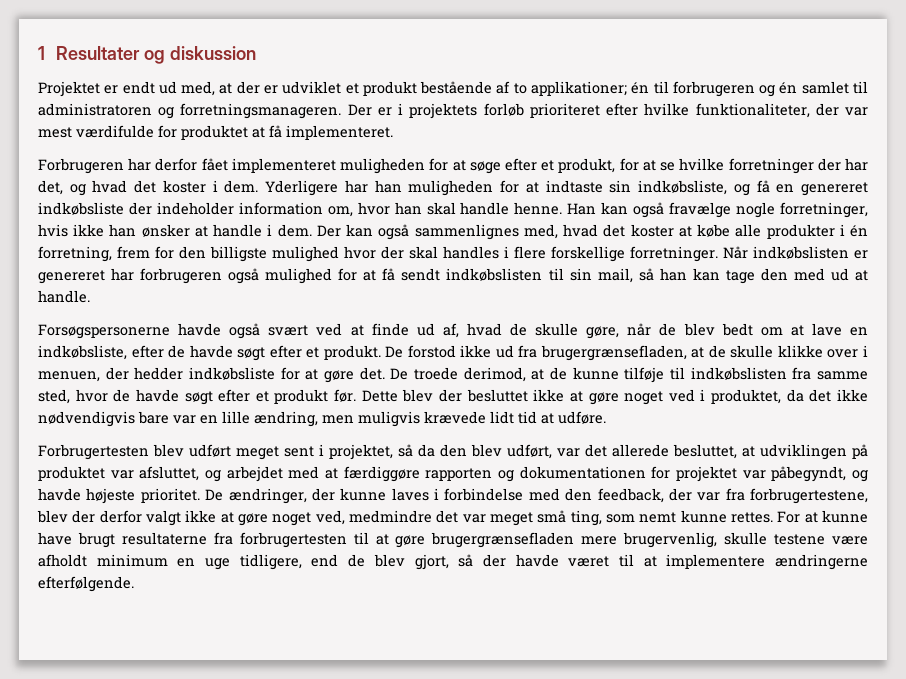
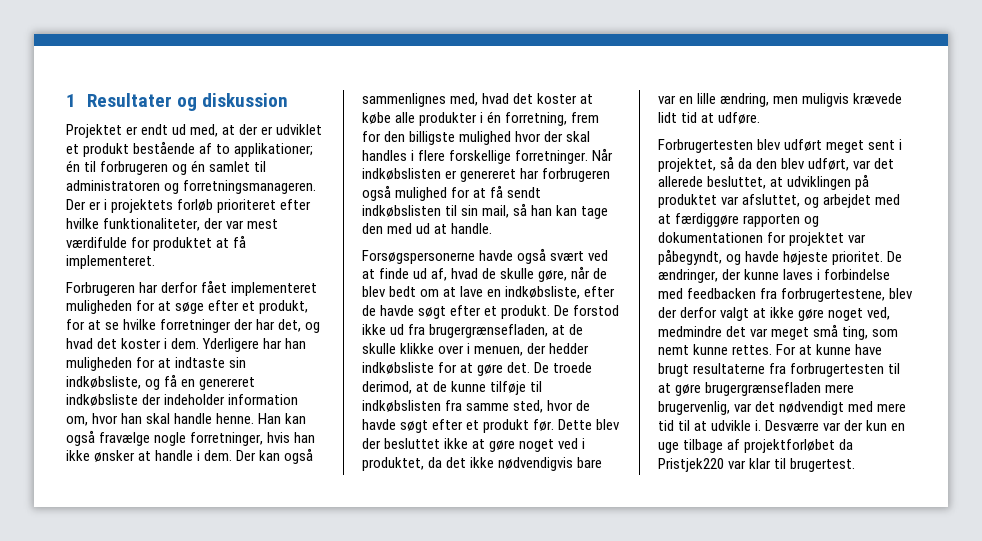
- Han kan også fravælge nogle forretninger, hvis ikke han ønsker at handle i dem.
+ Han kan også fravælge nogle forretninger, hvis han ikke ønsker at handle i dem.
- De ændringer, der kunne laves i forbindelse med den feedback, der var fra forbrugertestene, blev der derfor valgt ikke at gøre noget ved, medmindre det var meget små ting, som nemt kunne rettes.
+ De ændringer, der kunne laves i forbindelse med feedbacken fra forbrugertestene, blev der derfor valgt at ikke gøre noget ved, medmindre det var meget små ting, som nemt kunne rettes.
- For at kunne have brugt resultaterne fra forbrugertesten til at gøre brugergrænsefladen mere brugervenlig, skulle testene være afholdt minimum en uge tidligere, end de blev gjort, så der havde været til at implementere ændringerne efterfølgende.
+ For at kunne have brugt resultaterne fra forbrugertesten til at gøre brugergrænsefladen mere brugervenlig, var det nødvendigt med mere tid til at udvikle i. Desværre var der kun en uge tilbage af projektforløbet da Pristjek220 var klar til brugertest.

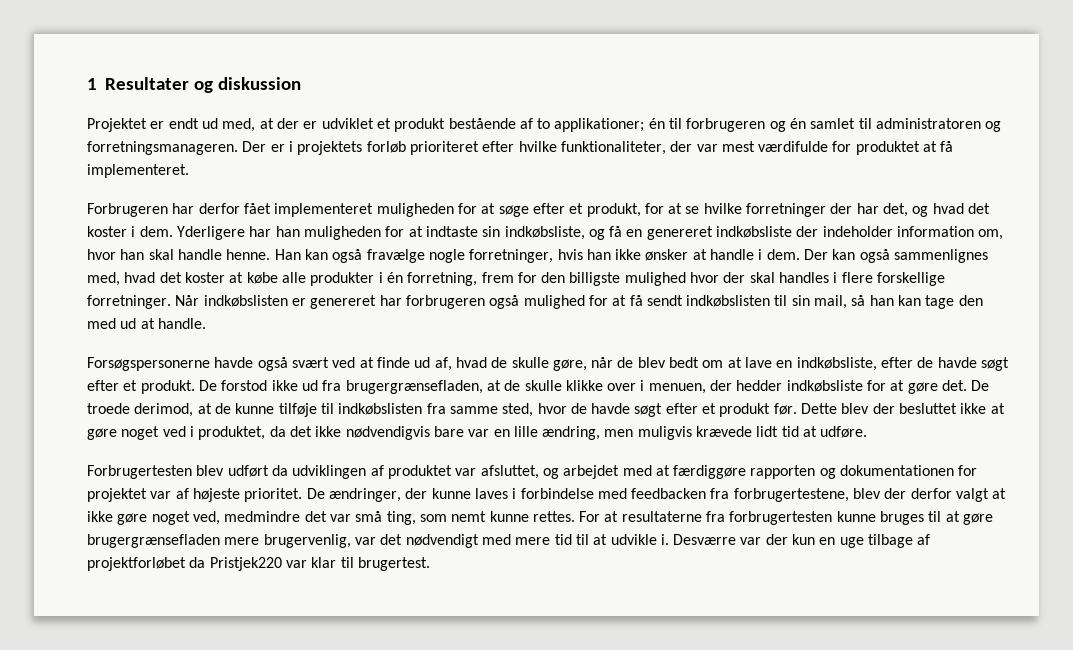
- Forbrugertesten blev udført meget sent i projektet, så da den blev udført, var det allerede besluttet, at udviklingen på produktet var afsluttet, og arbejdet med at færdiggøre rapporten og dokumentationen for projektet var påbegyndt, og havde højeste prioritet.
+ Forbrugertesten blev udført da udviklingen af produktet var afsluttet, og arbejdet med at færdiggøre rapporten og dokumentationen for projektet var af højeste prioritet.
- De ændringer, der kunne laves i forbindelse med feedbacken fra forbrugertestene, blev der derfor valgt at ikke gøre noget ved, medmindre det var meget små ting, som nemt kunne rettes.
+ De ændringer, der kunne laves i forbindelse med feedbacken fra forbrugertestene, blev der derfor valgt at ikke gøre noget ved, medmindre det var små ting, som nemt kunne rettes.
- For at kunne have brugt resultaterne fra forbrugertesten til at gøre brugergrænsefladen mere brugervenlig, var det nødvendigt med mere tid til at udvikle i.
+ For at resultaterne fra forbrugertesten kunne bruges til at gøre brugergrænsefladen mere brugervenlig, var det nødvendigt med mere tid til at udvikle i.

